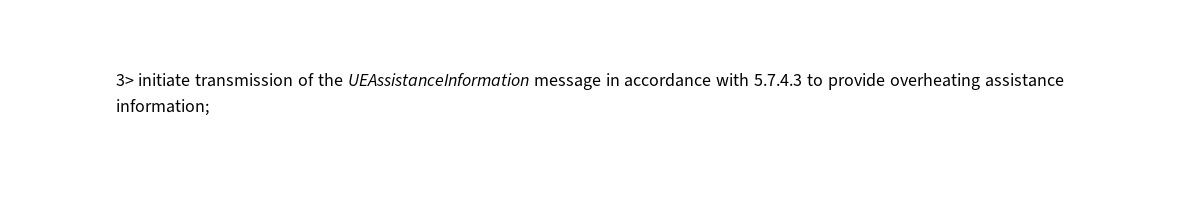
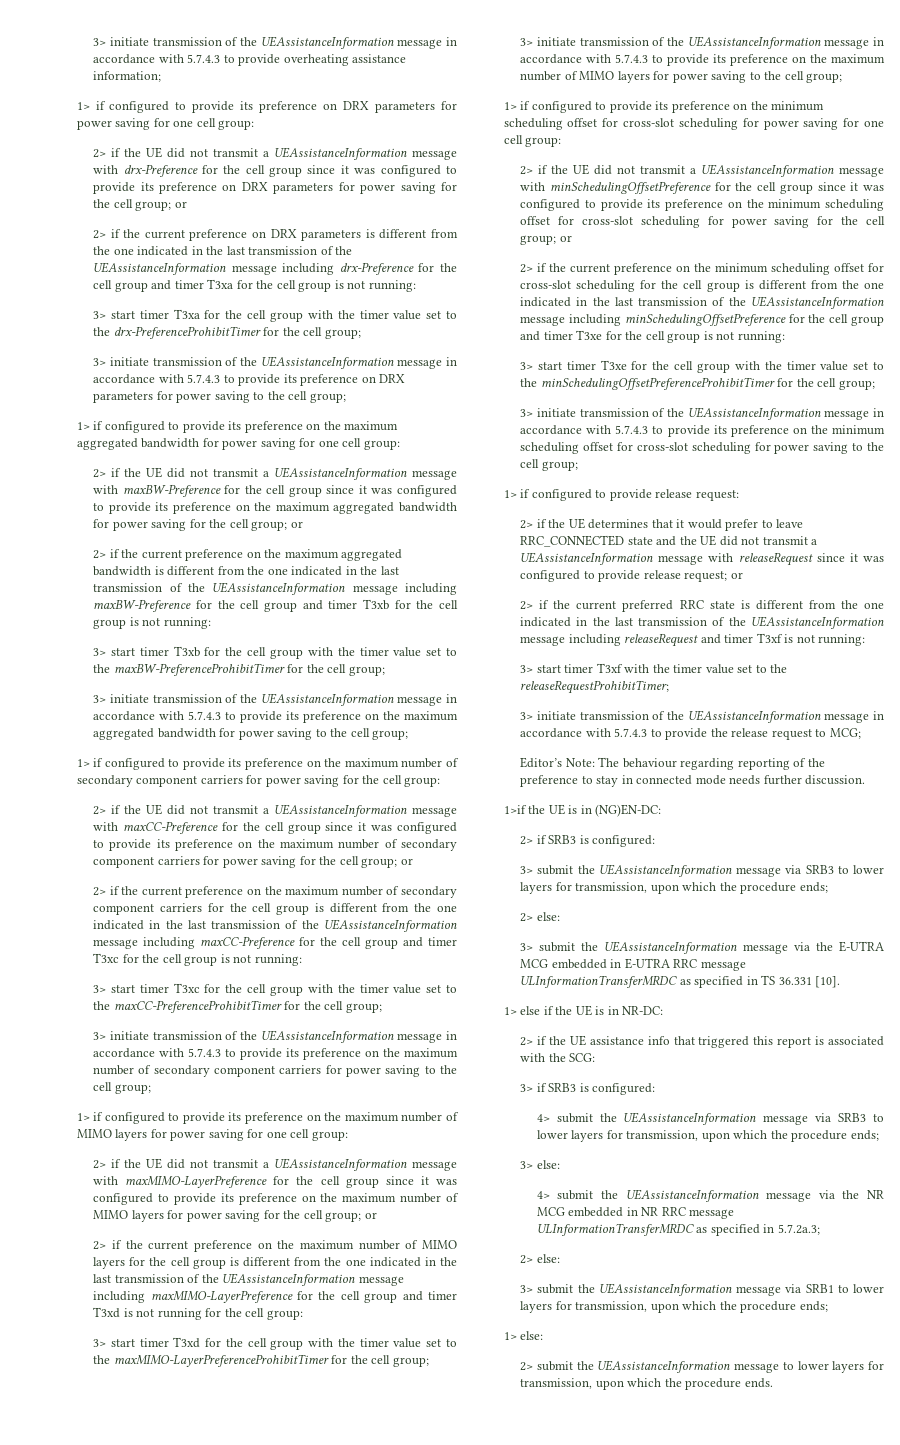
+ 1> if configured to provide its preference on DRX parameters for power saving for one cell group:
+ 2> if the UE did not transmit a UEAssistanceInformation message with drx-Preference for the cell group since it was configured to provide its preference on DRX parameters for power saving for the cell group; or
+ 2> if the current preference on DRX parameters is different from the one indicated in the last transmission of the UEAssistanceInformation message including drx-Preference for the cell group and timer T3xa for the cell group is not running:
+ 3> start timer T3xa for the cell group with the timer value set to the drx-PreferenceProhibitTimer for the cell group;
+ 3> initiate transmission of the UEAssistanceInformation message in accordance with 5.7.4.3 to provide its preference on DRX parameters for power saving to the cell group;
+ 1> if configured to provide its preference on the maximum aggregated bandwidth for power saving for one cell group:
+ 2> if the UE did not transmit a UEAssistanceInformation message with maxBW-Preference for the cell group since it was configured to provide its preference on the maximum aggregated bandwidth for power saving for the cell group; or
+ 2> if the current preference on the maximum aggregated bandwidth is different from the one indicated in the last transmission of the UEAssistanceInformation message including maxBW-Preference for the cell group and timer T3xb for the cell group is not running:
+ 3> start timer T3xb for the cell group with the timer value set to the maxBW-PreferenceProhibitTimer for the cell group;
+ 3> initiate transmission of the UEAssistanceInformation message in accordance with 5.7.4.3 to provide its preference on the maximum aggregated bandwidth for power saving to the cell group;
+ 1> if configured to provide its preference on the maximum number of secondary component carriers for power saving for the cell group:
+ 2> if the UE did not transmit a UEAssistanceInformation message with maxCC-Preference for the cell group since it was configured to provide its preference on the maximum number of secondary component carriers for power saving for the cell group; or
+ 2> if the current preference on the maximum number of secondary component carriers for the cell group is different from the one indicated in the last transmission of the UEAssistanceInformation message including maxCC-Preference for the cell group and timer T3xc for the cell group is not running:
+ 3> start timer T3xc for the cell group with the timer value set to the maxCC-PreferenceProhibitTimer for the cell group;
+ 3> initiate transmission of the UEAssistanceInformation message in accordance with 5.7.4.3 to provide its preference on the maximum number of secondary component carriers for power saving to the cell group;
+ 1> if configured to provide its preference on the maximum number of MIMO layers for power saving for one cell group:
+ 2> if the UE did not transmit a UEAssistanceInformation message with maxMIMO-LayerPreference for the cell group since it was configured to provide its preference on the maximum number of MIMO layers for power saving for the cell group; or
+ 2> if the current preference on the maximum number of MIMO layers for the cell group is different from the one indicated in the last transmission of the UEAssistanceInformation message including maxMIMO-LayerPreference for the cell group and timer T3xd is not running for the cell group:
+ 3> start timer T3xd for the cell group with the timer value set to the maxMIMO-LayerPreferenceProhibitTimer for the cell group;
+ 3> initiate transmission of the UEAssistanceInformation message in accordance with 5.7.4.3 to provide its preference on the maximum number of MIMO layers for power saving to the cell group;
+ 1> if configured to provide its preference on the minimum scheduling offset for cross-slot scheduling for power saving for one cell group:
+ 2> if the UE did not transmit a UEAssistanceInformation message with minSchedulingOffsetPreference for the cell group since it was configured to provide its preference on the minimum scheduling offset for cross-slot scheduling for power saving for the cell group; or
+ 2> if the current preference on the minimum scheduling offset for cross-slot scheduling for the cell group is different from the one indicated in the last transmission of the UEAssistanceInformation message including minSchedulingOffsetPreference for the cell group and timer T3xe for the cell group is not running:
+ 3> start timer T3xe for the cell group with the timer value set to the minSchedulingOffsetPreferenceProhibitTimer for the cell group;
+ 3> initiate transmission of the UEAssistanceInformation message in accordance with 5.7.4.3 to provide its preference on the minimum scheduling offset for cross-slot scheduling for power saving to the cell group;
+ 1> if configured to provide release request:
+ 2> if the UE determines that it would prefer to leave RRC_CONNECTED state and the UE did not transmit a UEAssistanceInformation message with releaseRequest since it was configured to provide release request; or
+ 2> if the current preferred RRC state is different from the one indicated in the last transmission of the UEAssistanceInformation message including releaseRequest and timer T3xf is not running:
+ 3> start timer T3xf with the timer value set to the releaseRequestProhibitTimer;
+ 3> initiate transmission of the UEAssistanceInformation message in accordance with 5.7.4.3 to provide the release request to MCG;
+ Editor’s Note: The behaviour regarding reporting of the preference to stay in connected mode needs further discussion.
+ 1>if the UE is in (NG)EN-DC:
+ 2> if SRB3 is configured:
+ 3> submit the UEAssistanceInformation message via SRB3 to lower layers for transmission, upon which the procedure ends;
+ 2> else:
+ 3> submit the UEAssistanceInformation message via the E-UTRA MCG embedded in E-UTRA RRC message ULInformationTransferMRDC as specified in TS 36.331 [10].
+ 1> else if the UE is in NR-DC:
+ 2> if the UE assistance info that triggered this report is associated with the SCG:
+ 3> if SRB3 is configured:
+ 4> submit the UEAssistanceInformation message via SRB3 to lower layers for transmission, upon which the procedure ends;
+ 3> else:
+ 4> submit the UEAssistanceInformation message via the NR MCG embedded in NR RRC message ULInformationTransferMRDC as specified in 5.7.2a.3;
+ 2> else:
+ 3> submit the UEAssistanceInformation message via SRB1 to lower layers for transmission, upon which the procedure ends;
+ 1> else:
+ 2> submit the UEAssistanceInformation message to lower layers for transmission, upon which the procedure ends.

